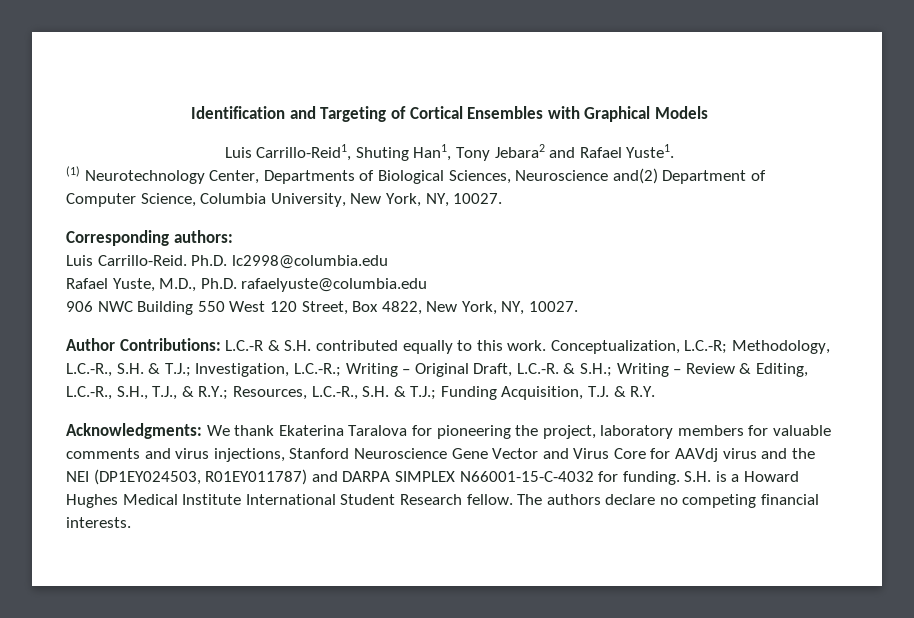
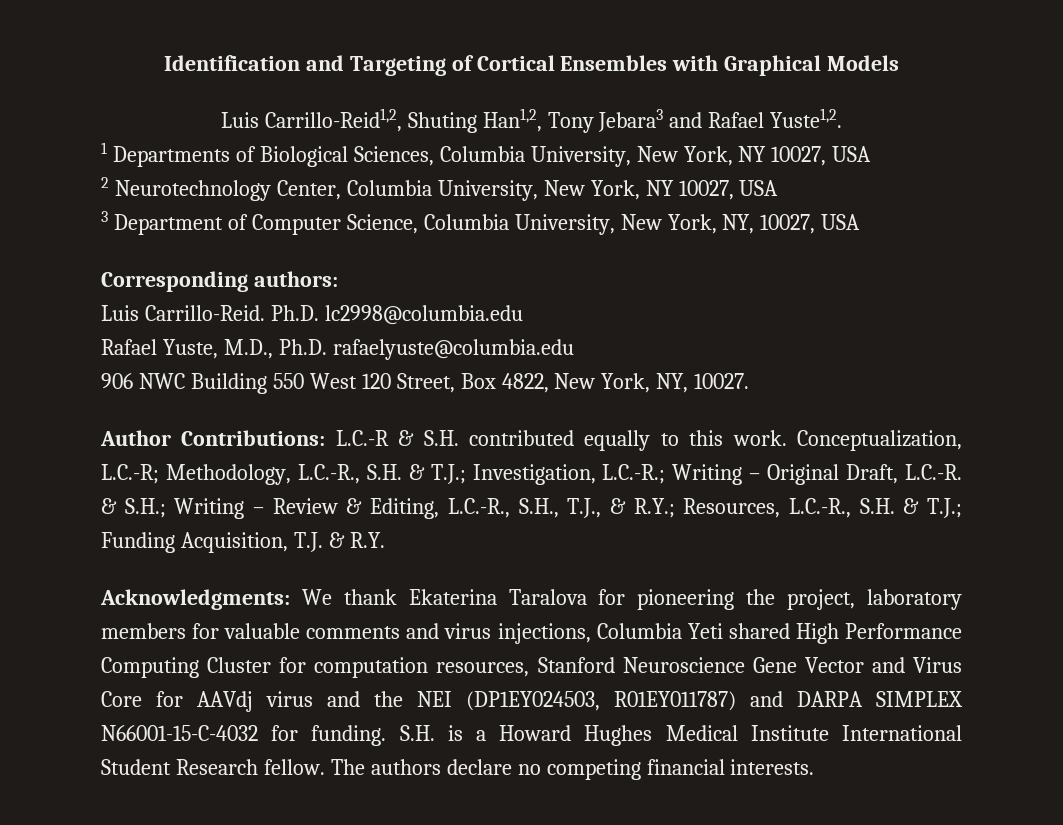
- Luis Carrillo-Reid1, Shuting Han1, Tony Jebara2 and Rafael Yuste1.
- (1) Neurotechnology Center, Departments of Biological Sciences, Neuroscience and(2) Department of Computer Science, Columbia University, New York, NY, 10027.
+ Luis Carrillo-Reid1,2, Shuting Han1,2, Tony Jebara3 and Rafael Yuste1,2.
+ 1 Departments of Biological Sciences, Columbia University, New York, NY 10027, USA
+ 2 Neurotechnology Center, Columbia University, New York, NY 10027, USA
+ 3 Department of Computer Science, Columbia University, New York, NY, 10027, USA
- Acknowledgments: We thank Ekaterina Taralova for pioneering the project, laboratory members for valuable comments and virus injections, Stanford Neuroscience Gene Vector and Virus Core for AAVdj virus and the NEI (DP1EY024503, R01EY011787) and DARPA SIMPLEX N66001-15-C-4032 for funding.
+ Acknowledgments: We thank Ekaterina Taralova for pioneering the project, laboratory members for valuable comments and virus injections, Columbia Yeti shared High Performance Computing Cluster for computation resources, Stanford Neuroscience Gene Vector and Virus Core for AAVdj virus and the NEI (DP1EY024503, R01EY011787) and DARPA SIMPLEX N66001-15-C-4032 for funding.

